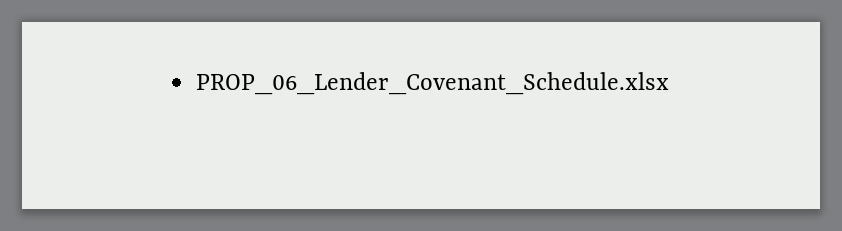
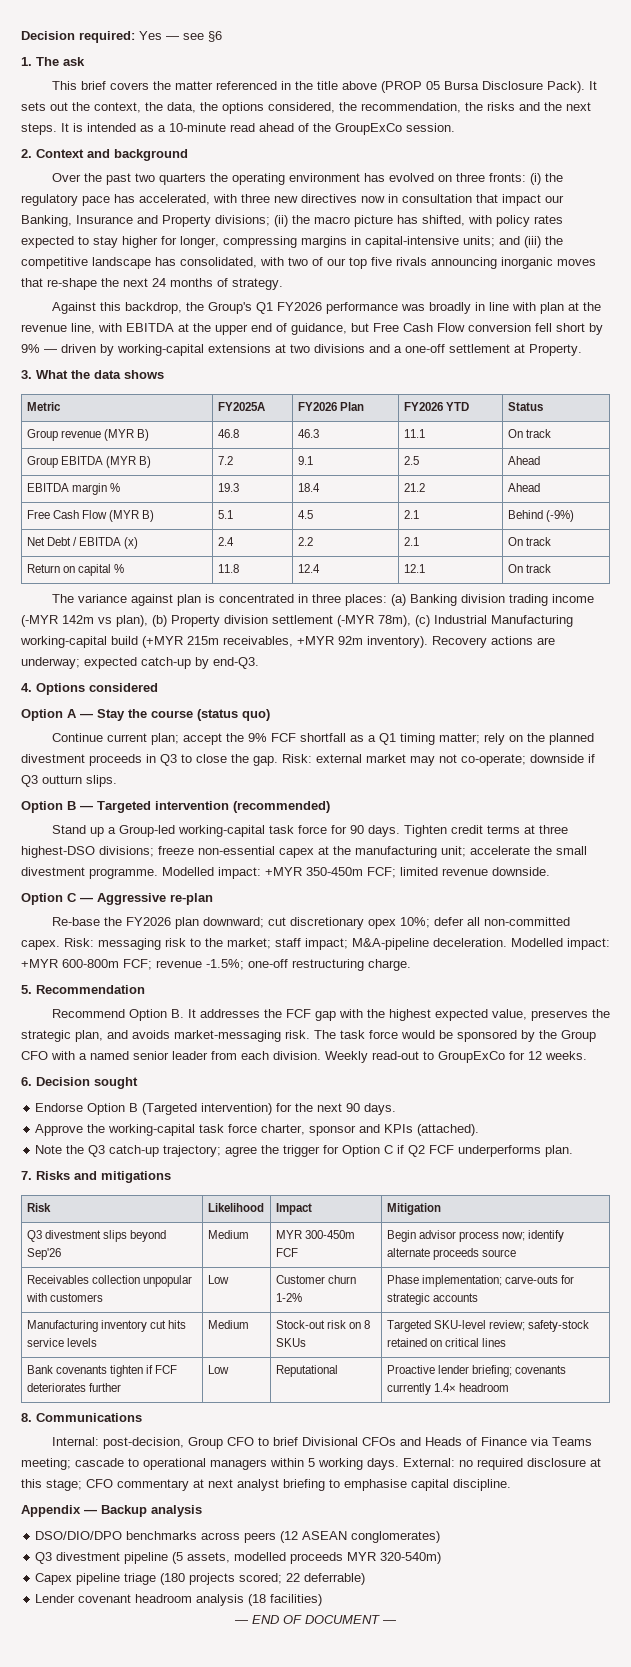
- PROP_06_Lender_Covenant_Schedule.xlsx
+ Decision required: Yes — see §6
+ 1. The ask
+ This brief covers the matter referenced in the title above (PROP 05 Bursa Disclosure Pack). It sets out the context, the data, the options considered, the recommendation, the risks and the next steps. It is intended as a 10-minute read ahead of the GroupExCo session.
+ 2. Context and background
+ Over the past two quarters the operating environment has evolved on three fronts: (i) the regulatory pace has accelerated, with three new directives now in consultation that impact our Banking, Insurance and Property divisions; (ii) the macro picture has shifted, with policy rates expected to stay higher for longer, compressing margins in capital-intensive units; and (iii) the competitive landscape has consolidated, with two of our top five rivals announcing inorganic moves that re-shape the next 24 months of strategy.
+ Against this backdrop, the Group's Q1 FY2026 performance was broadly in line with plan at the revenue line, with EBITDA at the upper end of guidance, but Free Cash Flow conversion fell short by 9% — driven by working-capital extensions at two divisions and a one-off settlement at Property.
+ 3. What the data shows
+ Metric | FY2025A | FY2026 Plan | FY2026 YTD | Status
+ Group revenue (MYR B) | 46.8 | 46.3 | 11.1 | On track
+ Group EBITDA (MYR B) | 7.2 | 9.1 | 2.5 | Ahead
+ EBITDA margin % | 19.3 | 18.4 | 21.2 | Ahead
+ Free Cash Flow (MYR B) | 5.1 | 4.5 | 2.1 | Behind (-9%)
+ Net Debt / EBITDA (x) | 2.4 | 2.2 | 2.1 | On track
+ Return on capital % | 11.8 | 12.4 | 12.1 | On track
+ The variance against plan is concentrated in three places: (a) Banking division trading income (-MYR 142m vs plan), (b) Property division settlement (-MYR 78m), (c) Industrial Manufacturing working-capital build (+MYR 215m receivables, +MYR 92m inventory). Recovery actions are underway; expected catch-up by end-Q3.
+ 4. Options considered
+ Option A — Stay the course (status quo)
+ Continue current plan; accept the 9% FCF shortfall as a Q1 timing matter; rely on the planned divestment proceeds in Q3 to close the gap. Risk: external market may not co-operate; downside if Q3 outturn slips.
+ Option B — Targeted intervention (recommended)
+ Stand up a Group-led working-capital task force for 90 days. Tighten credit terms at three highest-DSO divisions; freeze non-essential capex at the manufacturing unit; accelerate the small divestment programme. Modelled impact: +MYR 350-450m FCF; limited revenue downside.
+ Option C — Aggressive re-plan
+ Re-base the FY2026 plan downward; cut discretionary opex 10%; defer all non-committed capex. Risk: messaging risk to the market; staff impact; M&A-pipeline deceleration. Modelled impact: +MYR 600-800m FCF; revenue -1.5%; one-off restructuring charge.
+ 5. Recommendation
+ Recommend Option B. It addresses the FCF gap with the highest expected value, preserves the strategic plan, and avoids market-messaging risk. The task force would be sponsored by the Group CFO with a named senior leader from each division. Weekly read-out to GroupExCo for 12 weeks.
+ 6. Decision sought
+ Endorse Option B (Targeted intervention) for the next 90 days.
+ Approve the working-capital task force charter, sponsor and KPIs (attached).
+ Note the Q3 catch-up trajectory; agree the trigger for Option C if Q2 FCF underperforms plan.
+ 7. Risks and mitigations
+ Risk | Likelihood | Impact | Mitigation
+ Q3 divestment slips beyond Sep'26 | Medium | MYR 300-450m FCF | Begin advisor process now; identify alternate proceeds source
+ Receivables collection unpopular with customers | Low | Customer churn 1-2% | Phase implementation; carve-outs for strategic accounts
+ Manufacturing inventory cut hits service levels | Medium | Stock-out risk on 8 SKUs | Targeted SKU-level review; safety-stock retained on critical lines
+ Bank covenants tighten if FCF deteriorates further | Low | Reputational | Proactive lender briefing; covenants currently 1.4× headroom
+ 8. Communications
+ Internal: post-decision, Group CFO to brief Divisional CFOs and Heads of Finance via Teams meeting; cascade to operational managers within 5 working days. External: no required disclosure at this stage; CFO commentary at next analyst briefing to emphasise capital discipline.
+ Appendix — Backup analysis
+ DSO/DIO/DPO benchmarks across peers (12 ASEAN conglomerates)
+ Q3 divestment pipeline (5 assets, modelled proceeds MYR 320-540m)
+ Capex pipeline triage (180 projects scored; 22 deferrable)
+ Lender covenant headroom analysis (18 facilities)
+ — END OF DOCUMENT —

